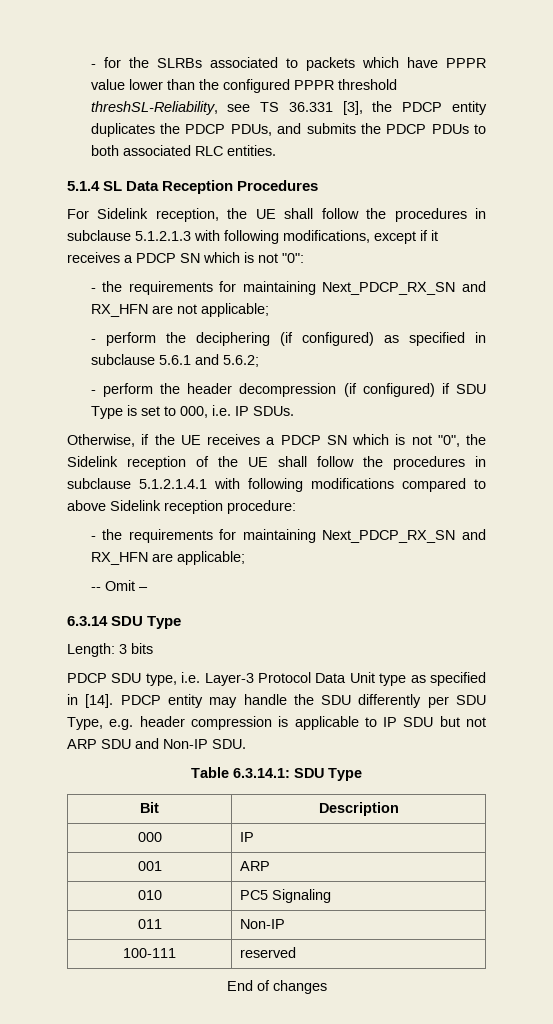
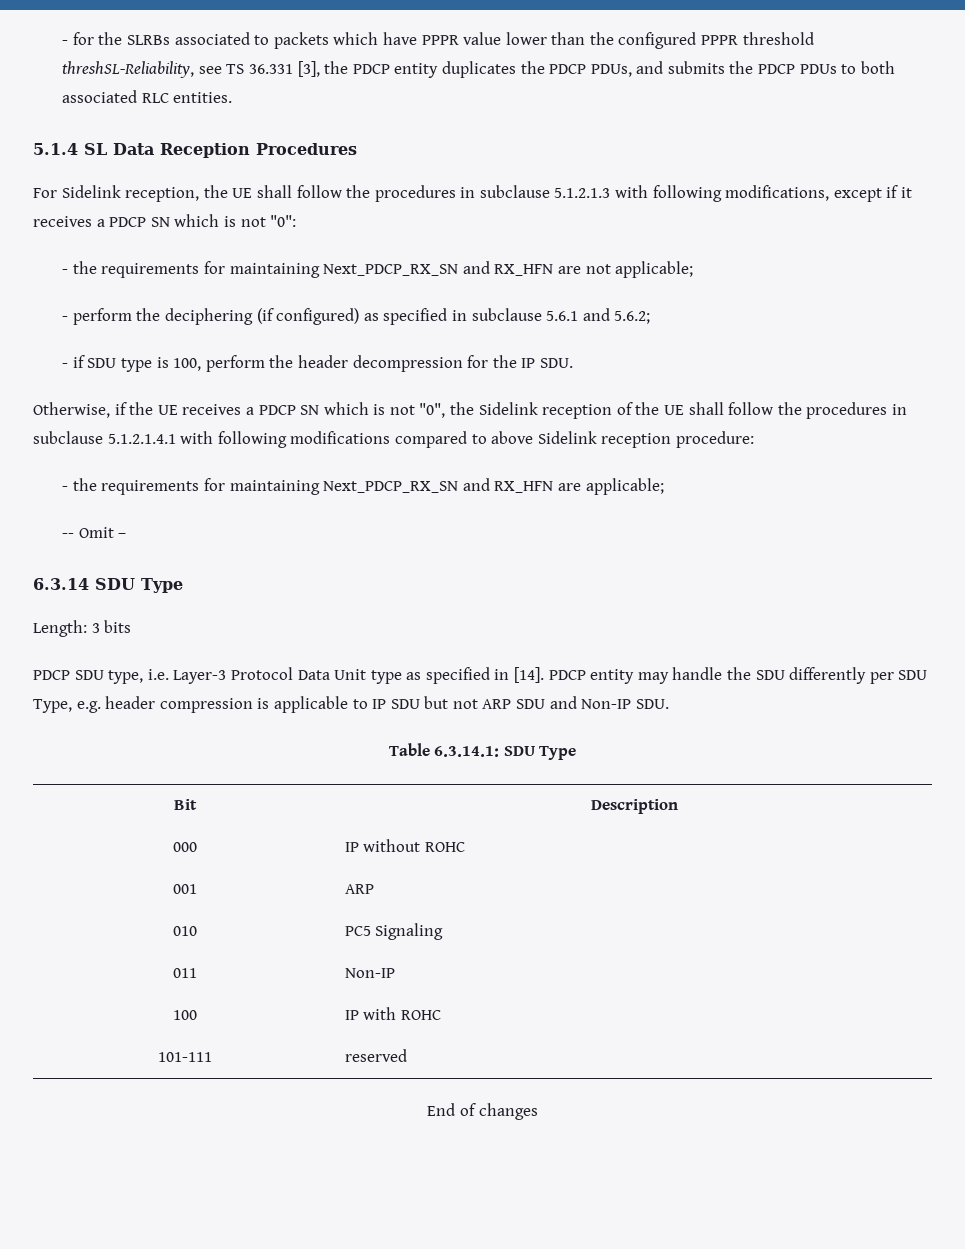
- - perform the header decompression (if configured) if SDU Type is set to 000, i.e. IP SDUs.
+ - if SDU type is 100, perform the header decompression for the IP SDU.
- 000 | IP
+ 000 | IP without ROHC
- 100-111 | reserved
+ 100 | IP with ROHC
+ 101-111 | reserved

